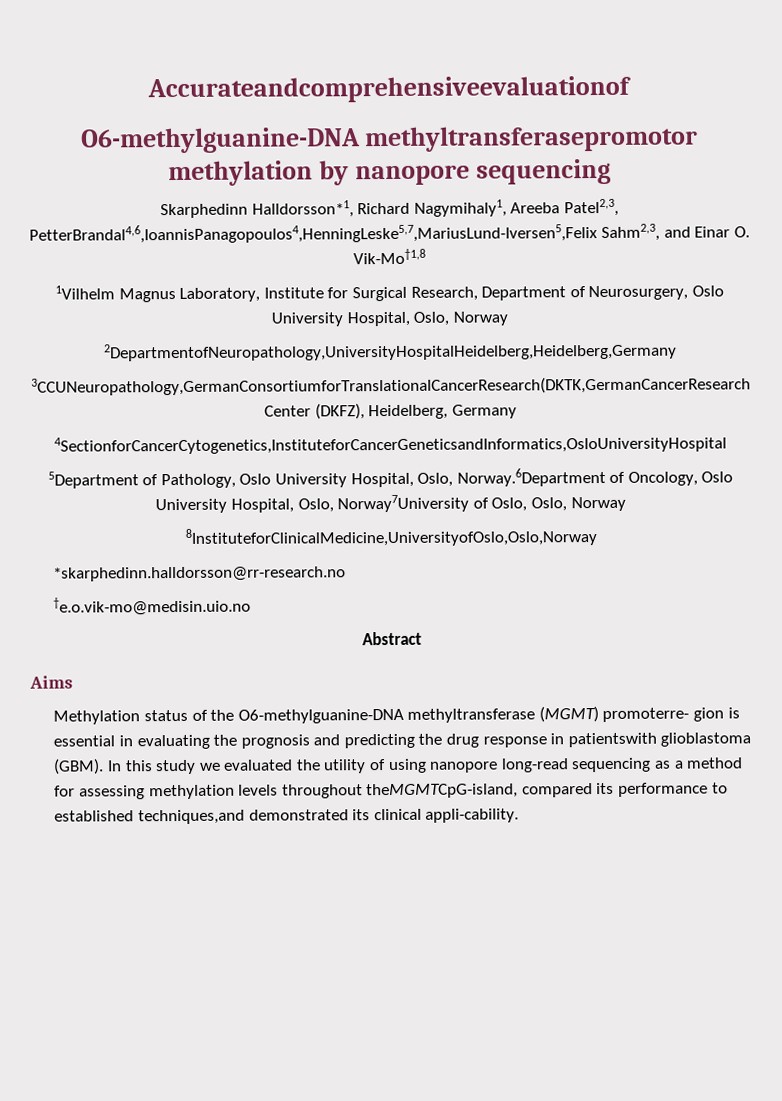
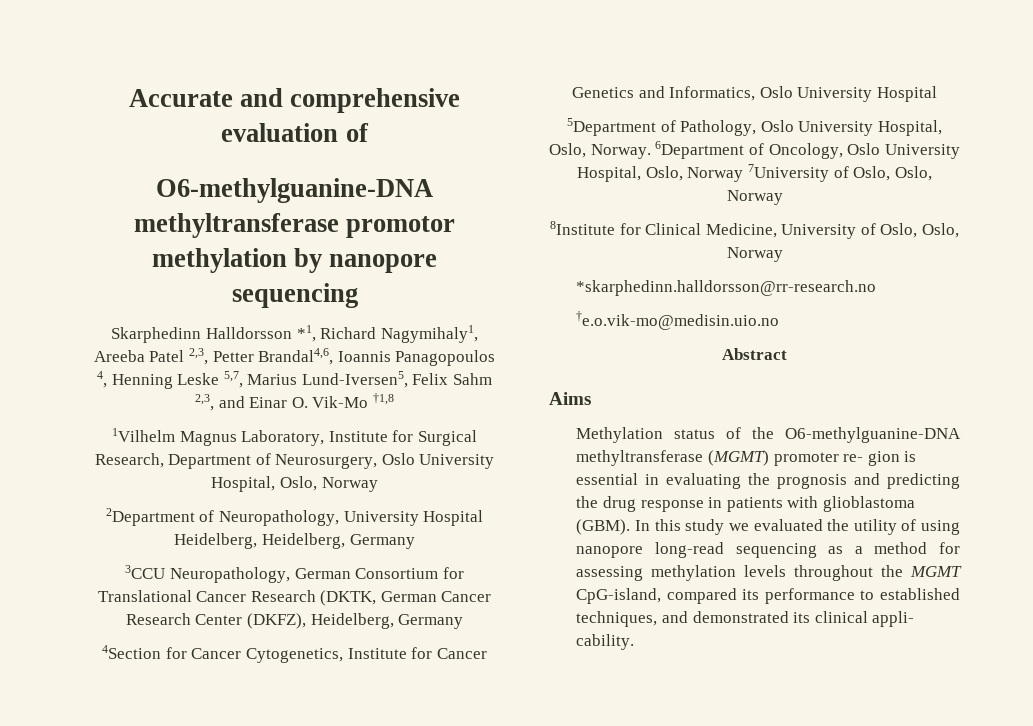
- Accurateandcomprehensiveevaluationof
- O6-methylguanine-DNA methyltransferasepromotor methylation by nanopore sequencing
+ Accurate and comprehensive evaluation of
+ O6-methylguanine-DNA methyltransferase promotor methylation by nanopore sequencing
- Skarphedinn Halldorsson*1, Richard Nagymihaly1, Areeba Patel2,3, PetterBrandal4,6,IoannisPanagopoulos4,HenningLeske5,7,MariusLund-Iversen5,Felix Sahm2,3, and Einar O. Vik-Mo†1,8
+ Skarphedinn Halldorsson *1, Richard Nagymihaly1, Areeba Patel 2,3, Petter Brandal4,6, Ioannis Panagopoulos 4, Henning Leske 5,7, Marius Lund-Iversen5, Felix Sahm 2,3, and Einar O. Vik-Mo †1,8
- 2DepartmentofNeuropathology,UniversityHospitalHeidelberg,Heidelberg,Germany
- 3CCUNeuropathology,GermanConsortiumforTranslationalCancerResearch(DKTK,GermanCancerResearch Center (DKFZ), Heidelberg, Germany
- 4SectionforCancerCytogenetics,InstituteforCancerGeneticsandInformatics,OsloUniversityHospital
+ 2Department of Neuropathology, University Hospital Heidelberg, Heidelberg, Germany
+ 3CCU Neuropathology, German Consortium for Translational Cancer Research (DKTK, German Cancer Research Center (DKFZ), Heidelberg, Germany
+ 4Section for Cancer Cytogenetics, Institute for Cancer Genetics and Informatics, Oslo University Hospital
- 5Department of Pathology, Oslo University Hospital, Oslo, Norway.6Department of Oncology, Oslo University Hospital, Oslo, Norway7University of Oslo, Oslo, Norway
- 8InstituteforClinicalMedicine,UniversityofOslo,Oslo,Norway
+ 5Department of Pathology, Oslo University Hospital, Oslo, Norway. 6Department of Oncology, Oslo University Hospital, Oslo, Norway 7University of Oslo, Oslo, Norway
+ 8Institute for Clinical Medicine, University of Oslo, Oslo, Norway
- Methylation status of the O6-methylguanine-DNA methyltransferase (MGMT) promoterre- gion is essential in evaluating the prognosis and predicting the drug response in patientswith glioblastoma (GBM).
+ Methylation status of the O6-methylguanine-DNA methyltransferase (MGMT) promoter re- gion is essential in evaluating the prognosis and predicting the drug response in patients with glioblastoma (GBM).
- In this study we evaluated the utility of using nanopore long-read sequencing as a method for assessing methylation levels throughout theMGMTCpG-island, compared its performance to established techniques,and demonstrated its clinical appli-cability.
+ In this study we evaluated the utility of using nanopore long-read sequencing as a method for assessing methylation levels throughout the MGMT CpG-island, compared its performance to established techniques, and demonstrated its clinical appli- cability.

